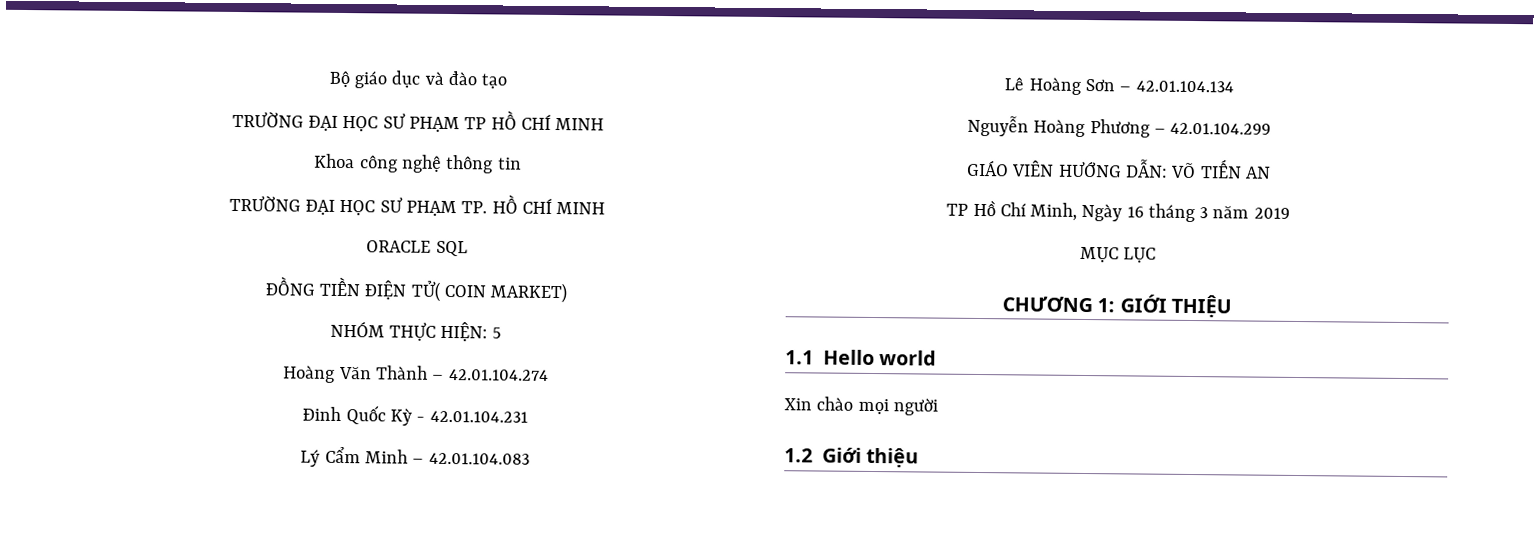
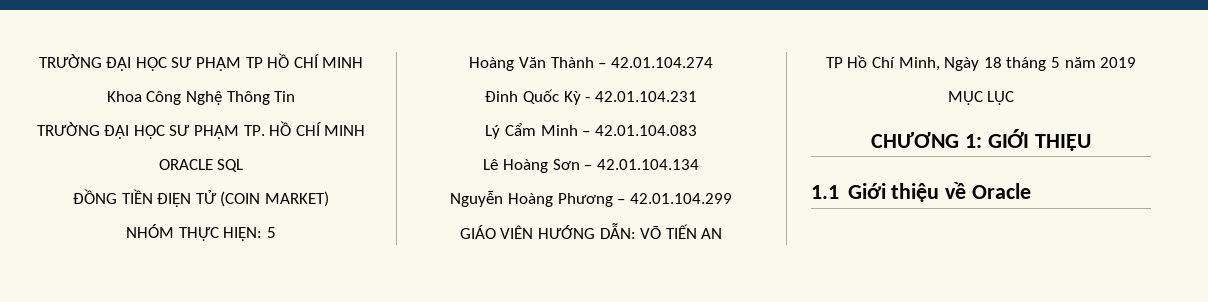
- Bộ giáo dục và đào tạo
- Khoa công nghệ thông tin
+ Khoa Công Nghệ Thông Tin
- ĐỒNG TIỀN ĐIỆN TỬ( COIN MARKET)
+ ĐỒNG TIỀN ĐIỆN TỬ (COIN MARKET)
- TP Hồ Chí Minh, Ngày 16 tháng 3 năm 2019
+ TP Hồ Chí Minh, Ngày 18 tháng 5 năm 2019
- 1.1 Hello world
- Xin chào mọi người
- 1.2 Giới thiệu
+ 1.1 Giới thiệu về Oracle

